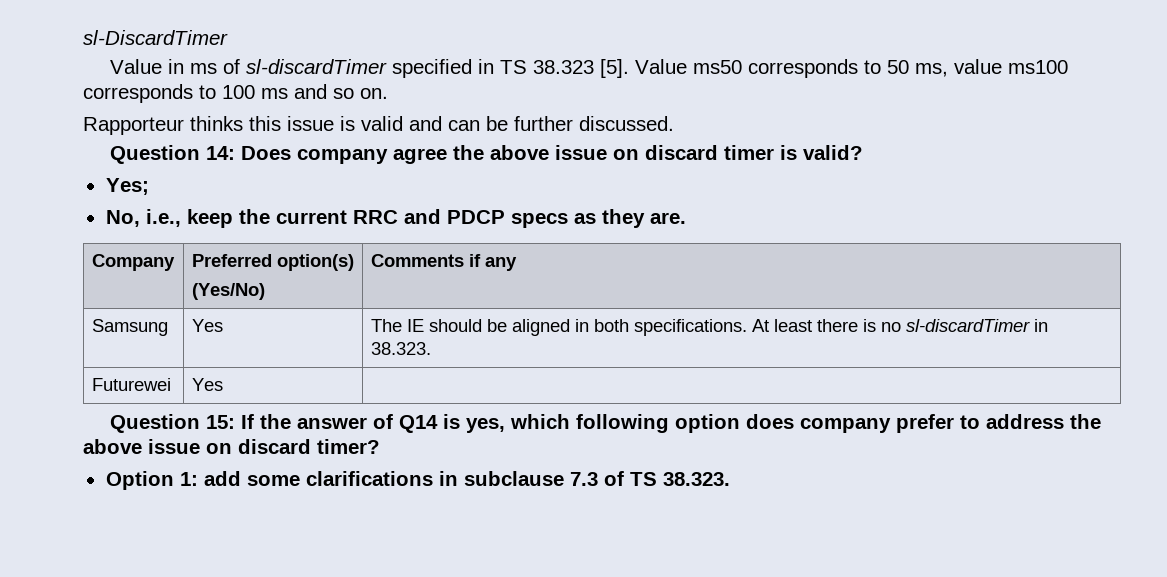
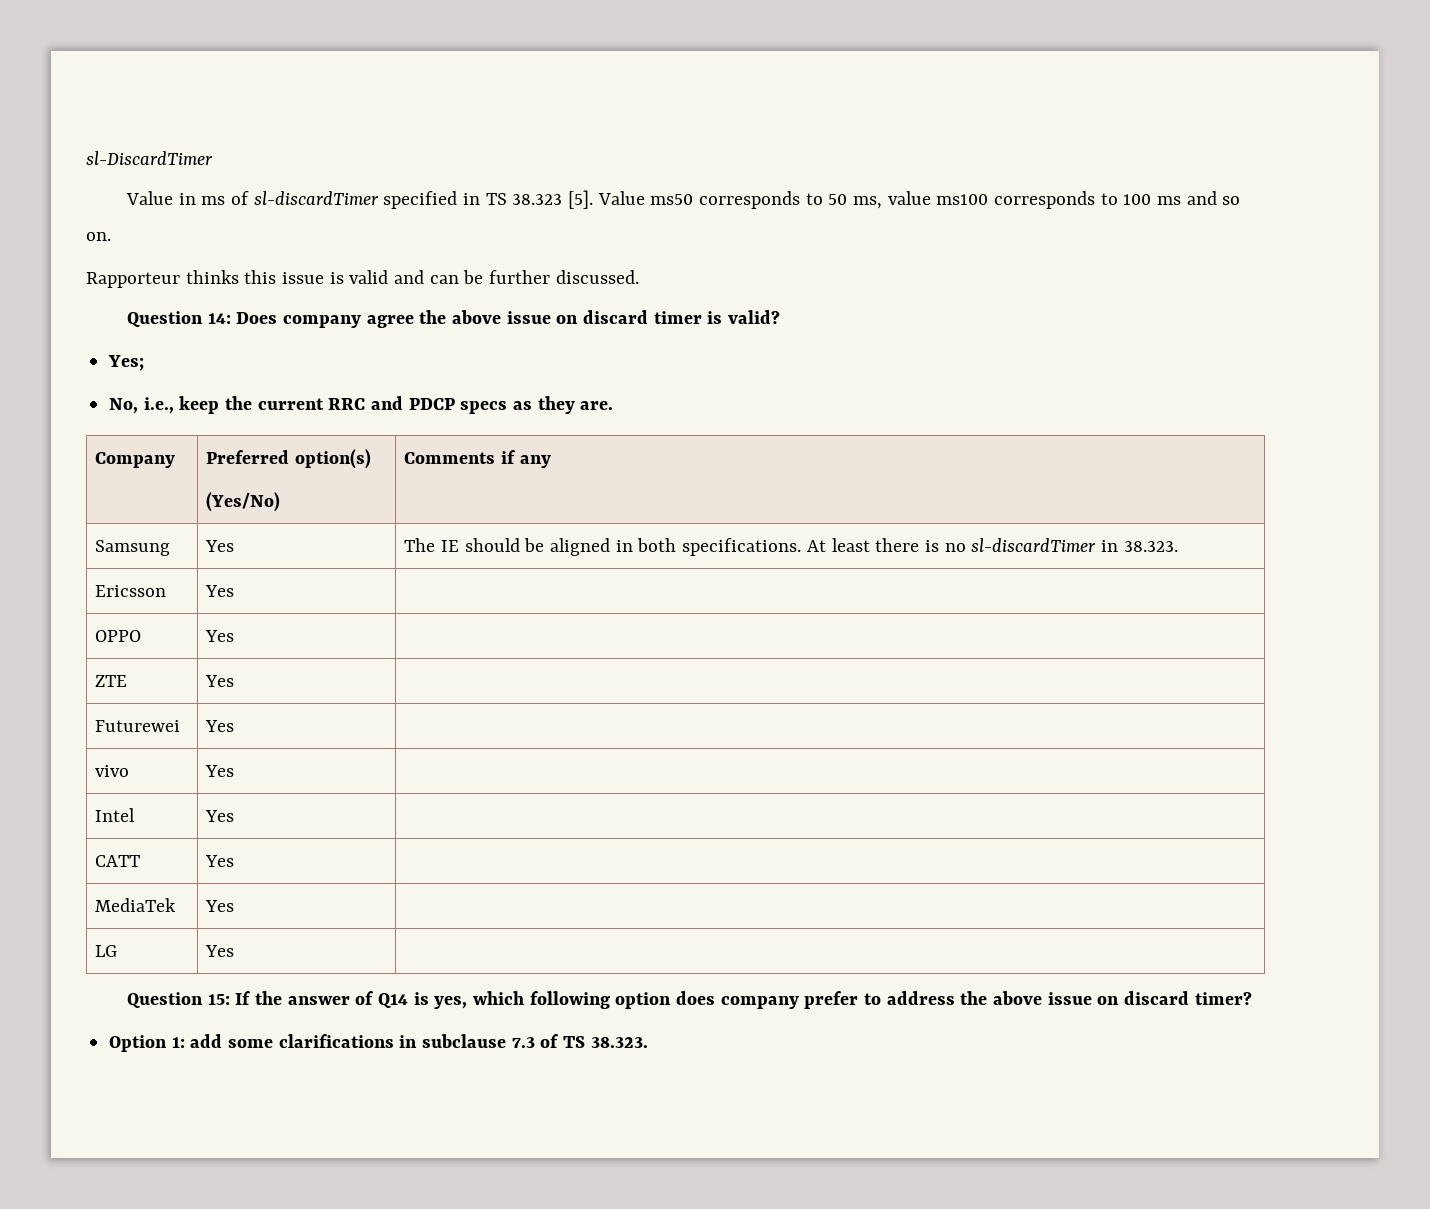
+ Ericsson | Yes |
+ OPPO | Yes |
+ ZTE | Yes |
  Futurewei | Yes |
+ vivo | Yes |
+ Intel | Yes |
+ CATT | Yes |
+ MediaTek | Yes |
+ LG | Yes |

